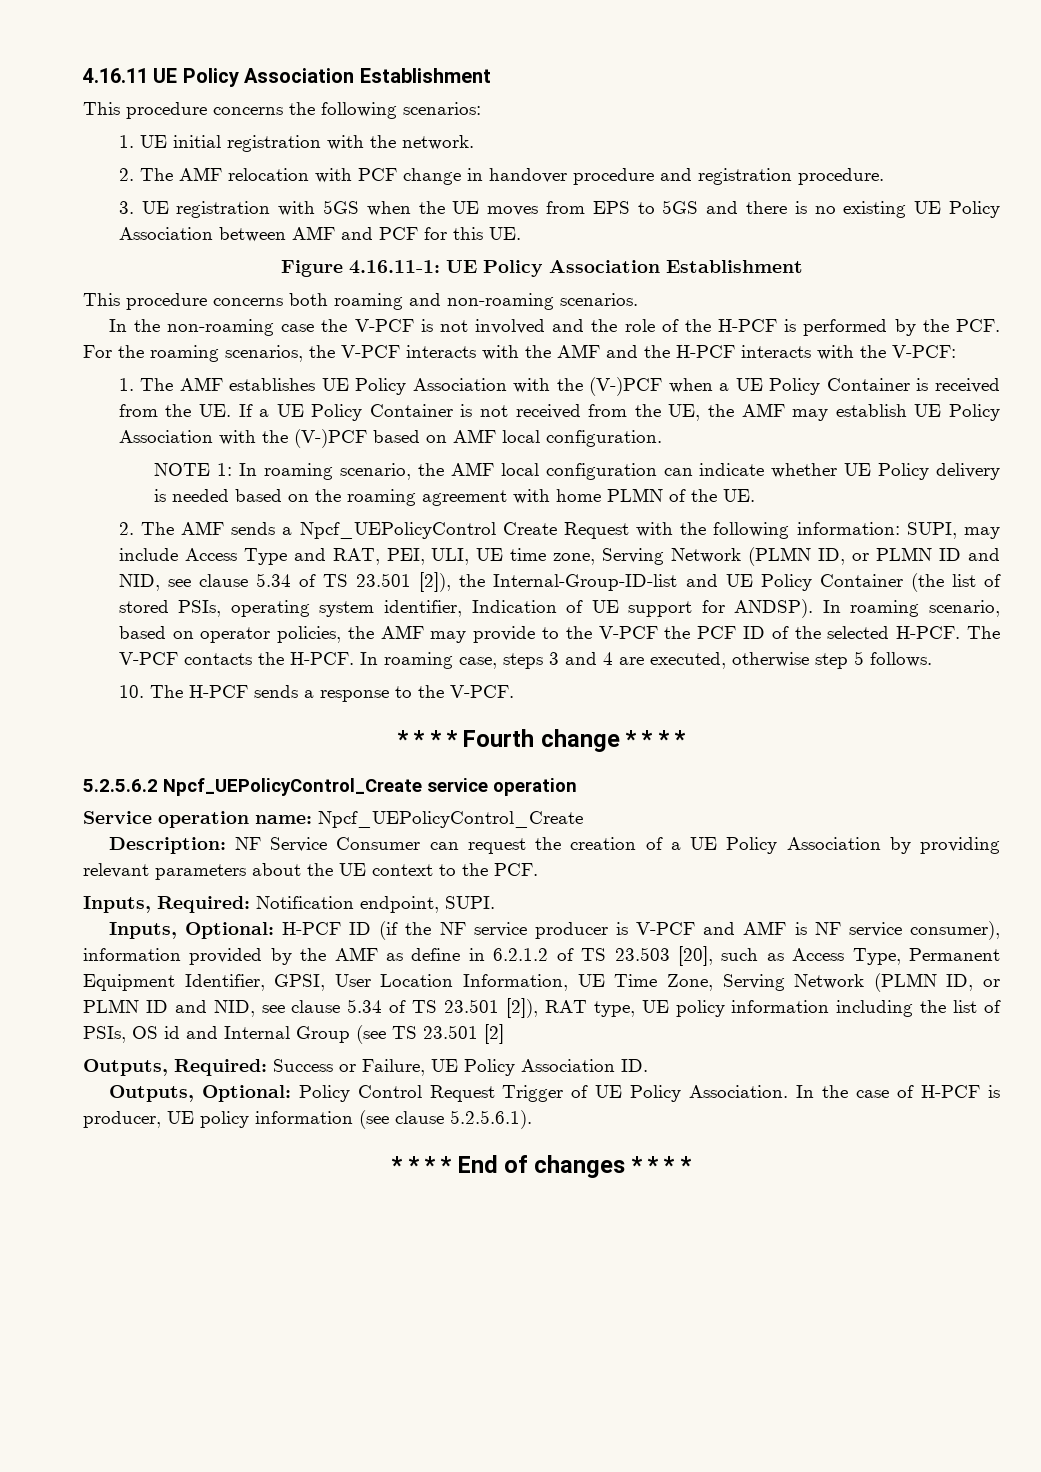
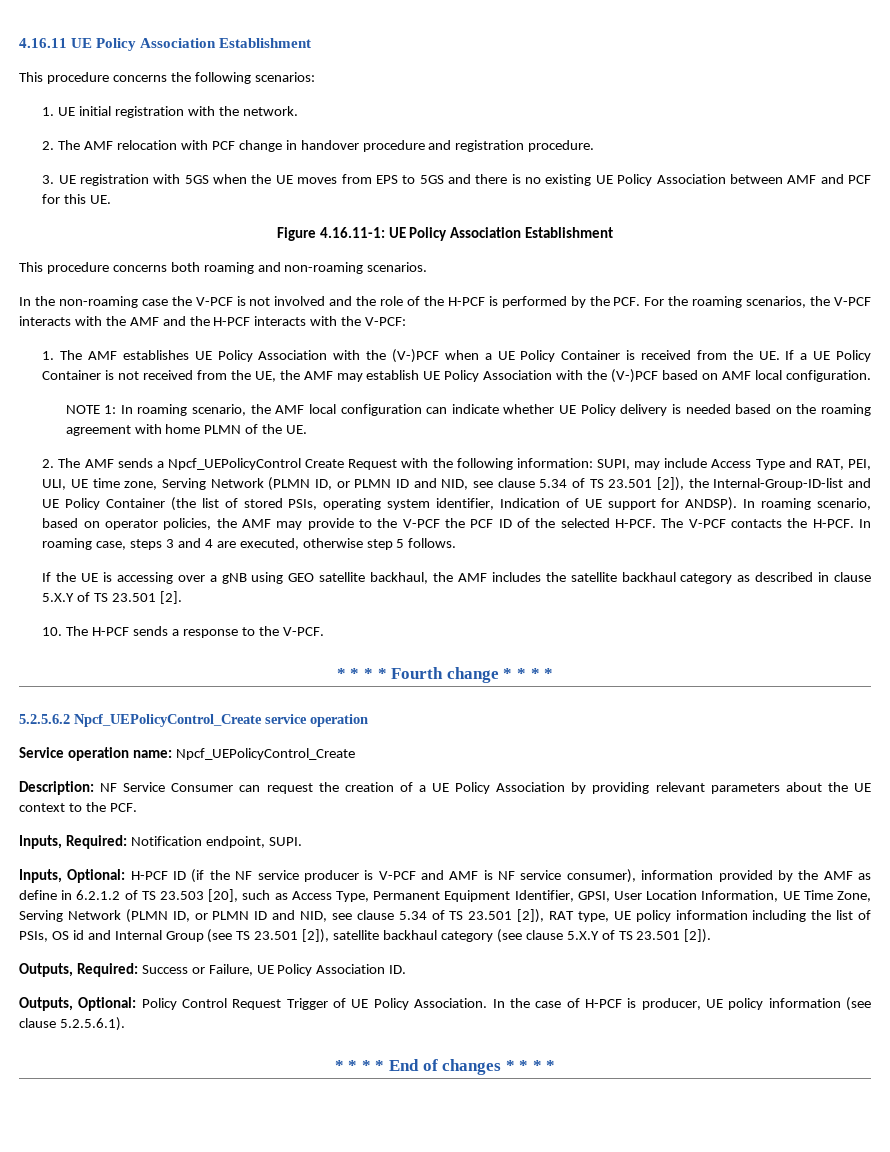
+ If the UE is accessing over a gNB using GEO satellite backhaul, the AMF includes the satellite backhaul category as described in clause 5.X.Y of TS 23.501 [2].
- H-PCF ID (if the NF service producer is V-PCF and AMF is NF service consumer), information provided by the AMF as define in 6.2.1.2 of TS 23.503 [20], such as Access Type, Permanent Equipment Identifier, GPSI, User Location Information, UE Time Zone, Serving Network (PLMN ID, or PLMN ID and NID, see clause 5.34 of TS 23.501 [2]), RAT type, UE policy information including the list of PSIs, OS id and Internal Group (see TS 23.501 [2]
+ H-PCF ID (if the NF service producer is V-PCF and AMF is NF service consumer), information provided by the AMF as define in 6.2.1.2 of TS 23.503 [20], such as Access Type, Permanent Equipment Identifier, GPSI, User Location Information, UE Time Zone, Serving Network (PLMN ID, or PLMN ID and NID, see clause 5.34 of TS 23.501 [2]), RAT type, UE policy information including the list of PSIs, OS id and Internal Group (see TS 23.501 [2]), satellite backhaul category (see clause 5.X.Y of TS 23.501 [2]).

